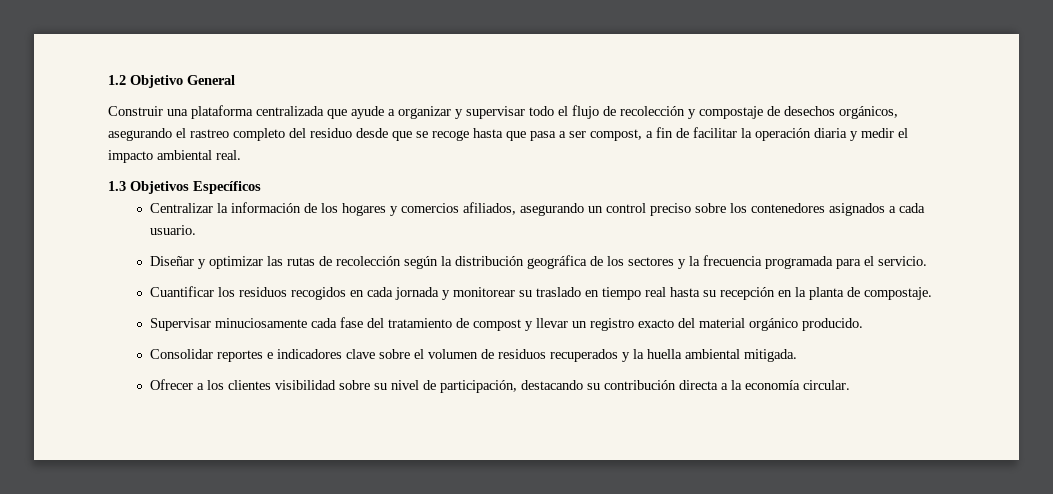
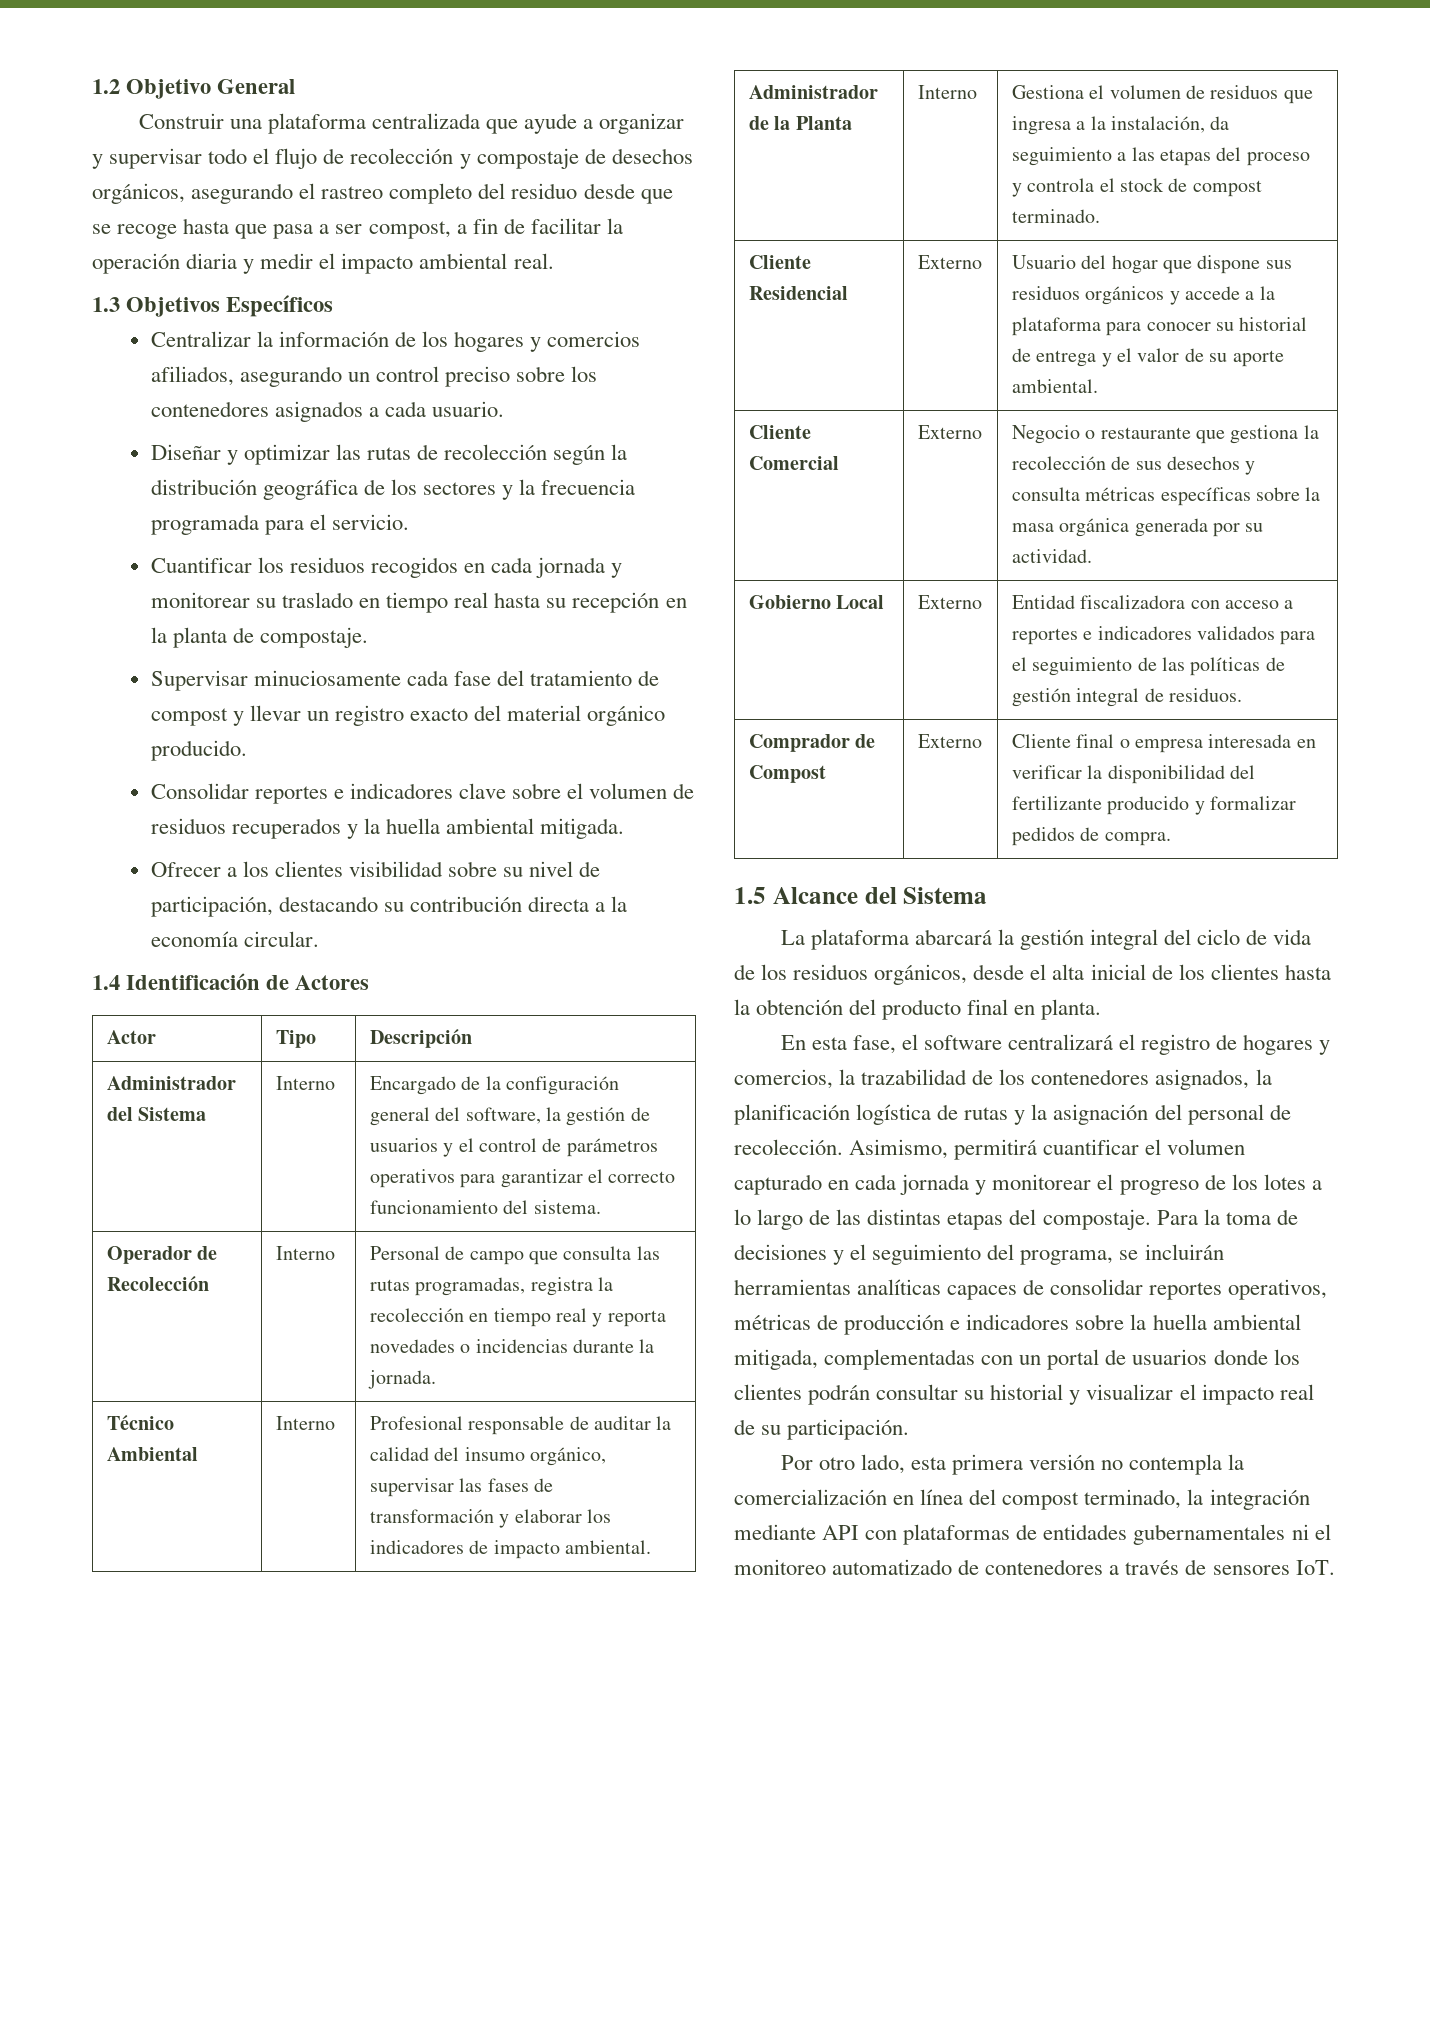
+ 1.4 Identificación de Actores
+ Actor | Tipo | Descripción
+ Administrador del Sistema | Interno | Encargado de la configuración general del software, la gestión de usuarios y el control de parámetros operativos para garantizar el correcto funcionamiento del sistema.
+ Operador de Recolección | Interno | Personal de campo que consulta las rutas programadas, registra la recolección en tiempo real y reporta novedades o incidencias durante la jornada.
+ Técnico Ambiental | Interno | Profesional responsable de auditar la calidad del insumo orgánico, supervisar las fases de transformación y elaborar los indicadores de impacto ambiental.
+ Administrador de la Planta | Interno | Gestiona el volumen de residuos que ingresa a la instalación, da seguimiento a las etapas del proceso y controla el stock de compost terminado.
+ Cliente Residencial | Externo | Usuario del hogar que dispone sus residuos orgánicos y accede a la plataforma para conocer su historial de entrega y el valor de su aporte ambiental.
+ Cliente Comercial | Externo | Negocio o restaurante que gestiona la recolección de sus desechos y consulta métricas específicas sobre la masa orgánica generada por su actividad.
+ Gobierno Local | Externo | Entidad fiscalizadora con acceso a reportes e indicadores validados para el seguimiento de las políticas de gestión integral de residuos.
+ Comprador de Compost | Externo | Cliente final o empresa interesada en verificar la disponibilidad del fertilizante producido y formalizar pedidos de compra.
+ 1.5 Alcance del Sistema
+ La plataforma abarcará la gestión integral del ciclo de vida de los residuos orgánicos, desde el alta inicial de los clientes hasta la obtención del producto final en planta.
+ En esta fase, el software centralizará el registro de hogares y comercios, la trazabilidad de los contenedores asignados, la planificación logística de rutas y la asignación del personal de recolección. Asimismo, permitirá cuantificar el volumen capturado en cada jornada y monitorear el progreso de los lotes a lo largo de las distintas etapas del compostaje. Para la toma de decisiones y el seguimiento del programa, se incluirán herramientas analíticas capaces de consolidar reportes operativos, métricas de producción e indicadores sobre la huella ambiental mitigada, complementadas con un portal de usuarios donde los clientes podrán consultar su historial y visualizar el impacto real de su participación.
+ Por otro lado, esta primera versión no contempla la comercialización en línea del compost terminado, la integración mediante API con plataformas de entidades gubernamentales ni el monitoreo automatizado de contenedores a través de sensores IoT.

